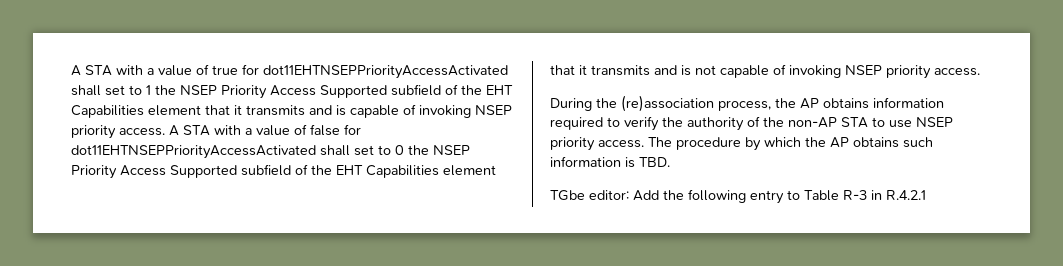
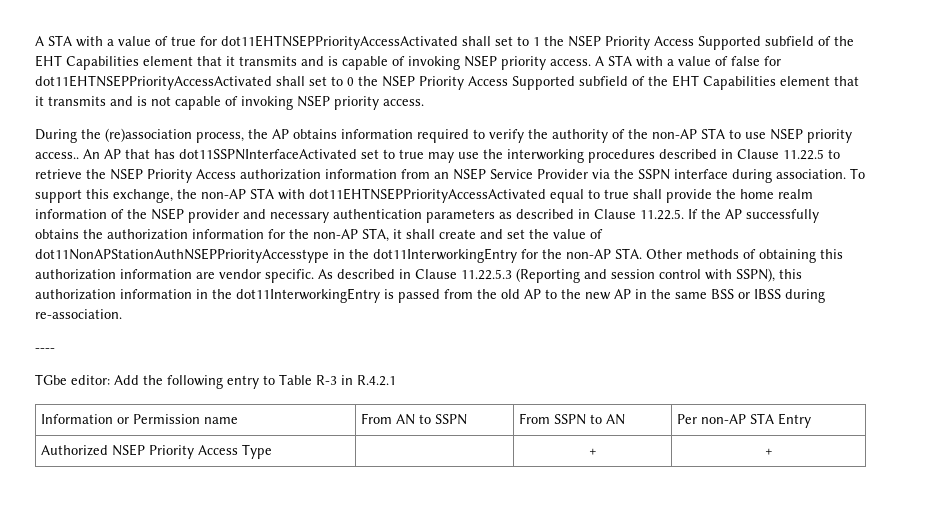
- During the (re)association process, the AP obtains information required to verify the authority of the non-AP STA to use NSEP priority access. The procedure by which the AP obtains such information is TBD.
+ During the (re)association process, the AP obtains information required to verify the authority of the non-AP STA to use NSEP priority access.. An AP that has dot11SSPNInterfaceActivated set to true may use the interworking procedures described in Clause 11.22.5 to retrieve the NSEP Priority Access authorization information from an NSEP Service Provider via the SSPN interface during association. To support this exchange, the non-AP STA with dot11EHTNSEPPriorityAccessActivated equal to true shall provide the home realm information of the NSEP provider and necessary authentication parameters as described in Clause 11.22.5. If the AP successfully obtains the authorization information for the non-AP STA, it shall create and set the value of dot11NonAPStationAuthNSEPPriorityAccesstype in the dot11InterworkingEntry for the non-AP STA. Other methods of obtaining this authorization information are vendor specific. As described in Clause 11.22.5.3 (Reporting and session control with SSPN), this authorization information in the dot11InterworkingEntry is passed from the old AP to the new AP in the same BSS or IBSS during re-association.
+ ----
+ Information or Permission name | From AN to SSPN | From SSPN to AN | Per non-AP STA Entry
+ Authorized NSEP Priority Access Type | | + | +

